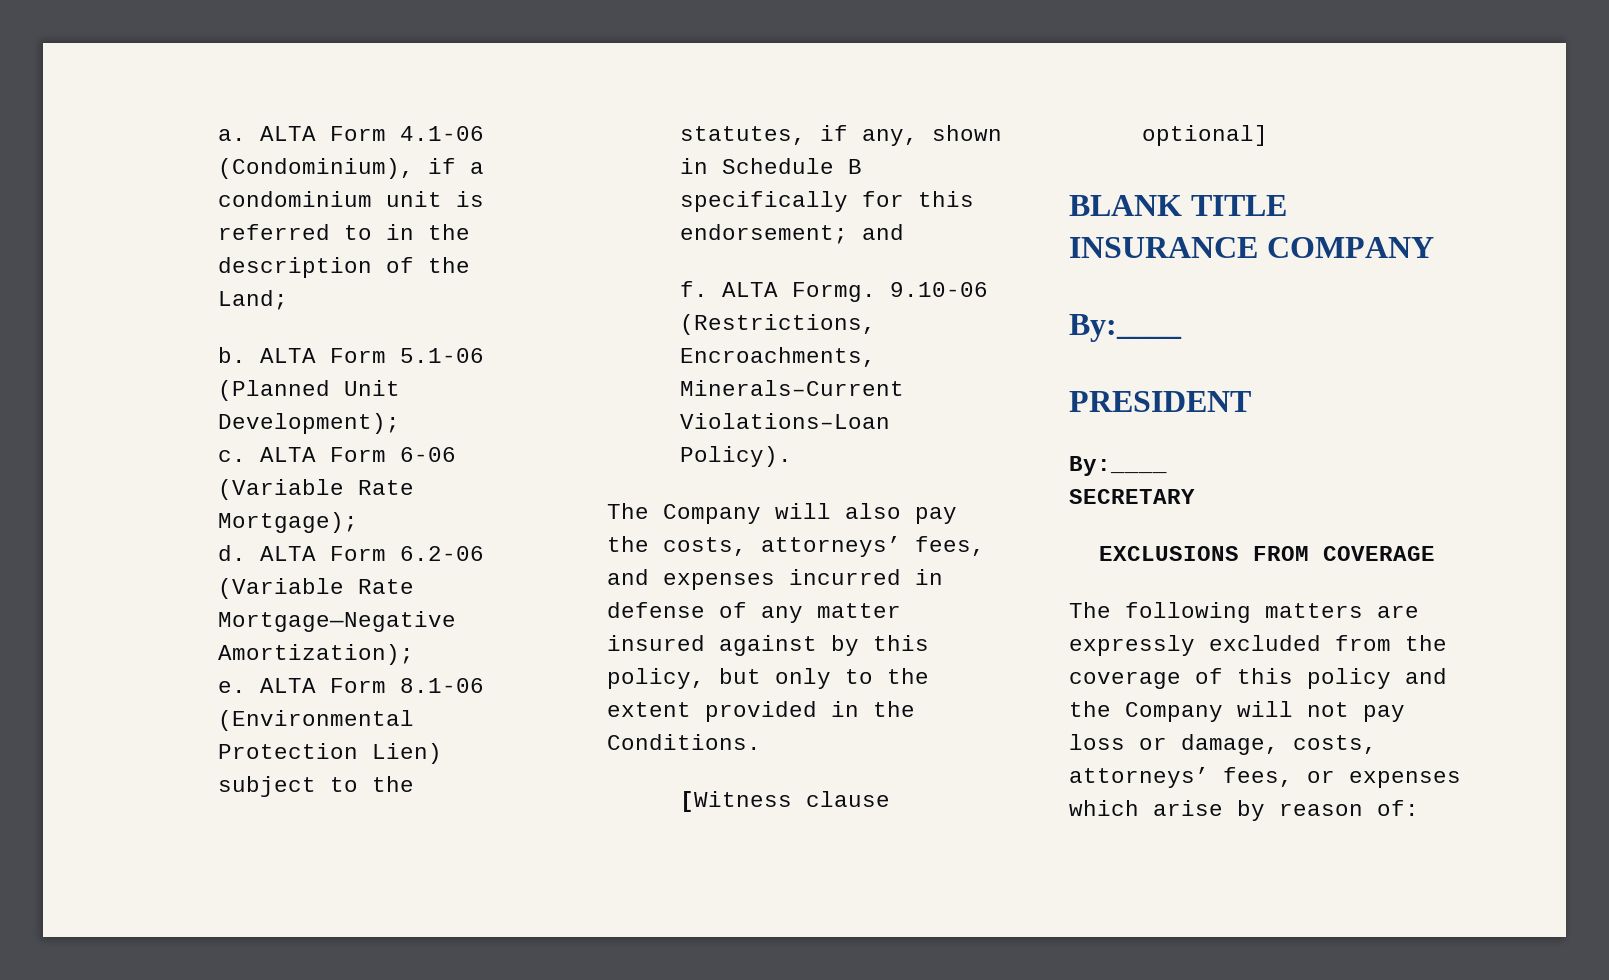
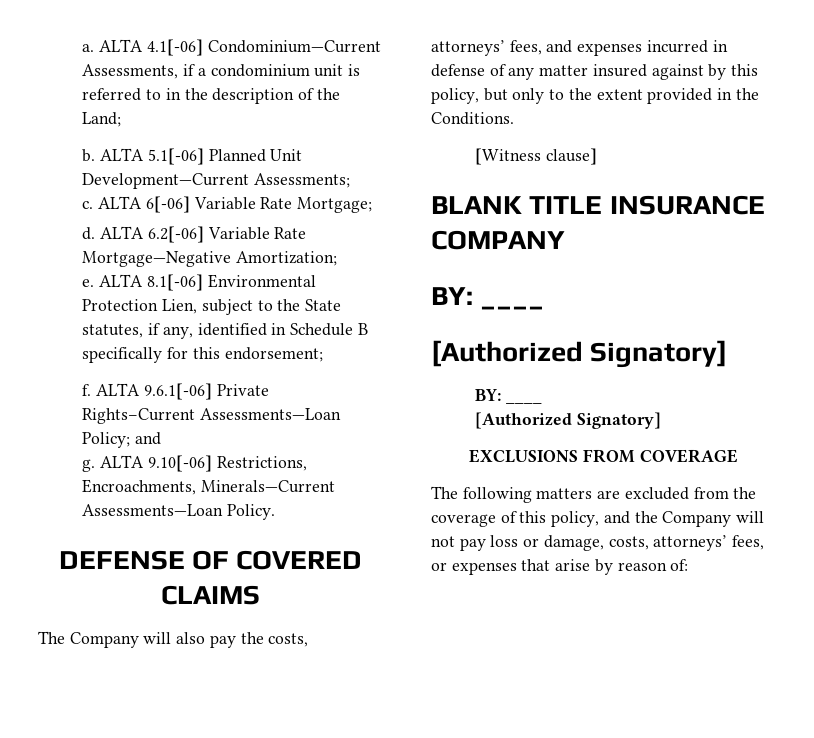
- ALTA Form 4.1-06 (Condominium), if a condominium unit is referred to in the description of the Land;
+ ALTA 4.1[-06] Condominium—Current Assessments, if a condominium unit is referred to in the description of the Land;
- ALTA Form 5.1-06 (Planned Unit Development);
- c. ALTA Form 6-06 (Variable Rate Mortgage);
+ ALTA 5.1[-06] Planned Unit Development—Current Assessments;
+ c. ALTA 6[-06] Variable Rate Mortgage;
- ALTA Form 6.2-06 (Variable Rate Mortgage—Negative Amortization);
+ ALTA 6.2[-06] Variable Rate Mortgage—Negative Amortization;
- ALTA Form 8.1-06 (Environmental Protection Lien) subject to the statutes, if any, shown in Schedule B specifically for this endorsement; and
+ ALTA 8.1[-06] Environmental Protection Lien, subject to the State statutes, if any, identified in Schedule B specifically for this endorsement;
- ALTA Formg. 9.10-06 (Restrictions, Encroachments, Minerals–Current Violations–Loan Policy).
+ ALTA 9.6.1[-06] Private Rights–Current Assessments—Loan Policy; and
+ g. ALTA 9.10[-06] Restrictions, Encroachments, Minerals—Current Assessments—Loan Policy.
+ DEFENSE OF COVERED CLAIMS
- [Witness clause optional]
+ [Witness clause]
  BLANK TITLE INSURANCE COMPANY
- By:____
- PRESIDENT
- By:____
- SECRETARY
+ BY: ____
+ [Authorized Signatory]
+ BY: ____
+ [Authorized Signatory]
- The following matters are expressly excluded from the coverage of this policy and the Company will not pay loss or damage, costs, attorneys’ fees, or expenses which arise by reason of:
+ The following matters are excluded from the coverage of this policy, and the Company will not pay loss or damage, costs, attorneys’ fees, or expenses that arise by reason of:

